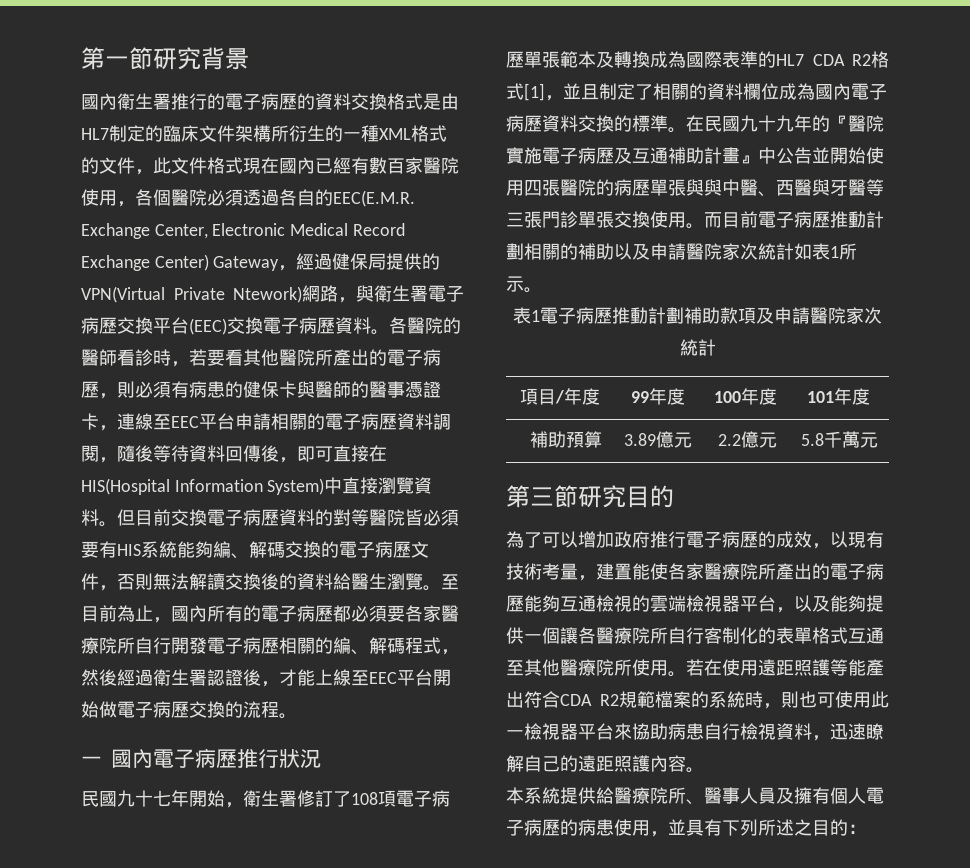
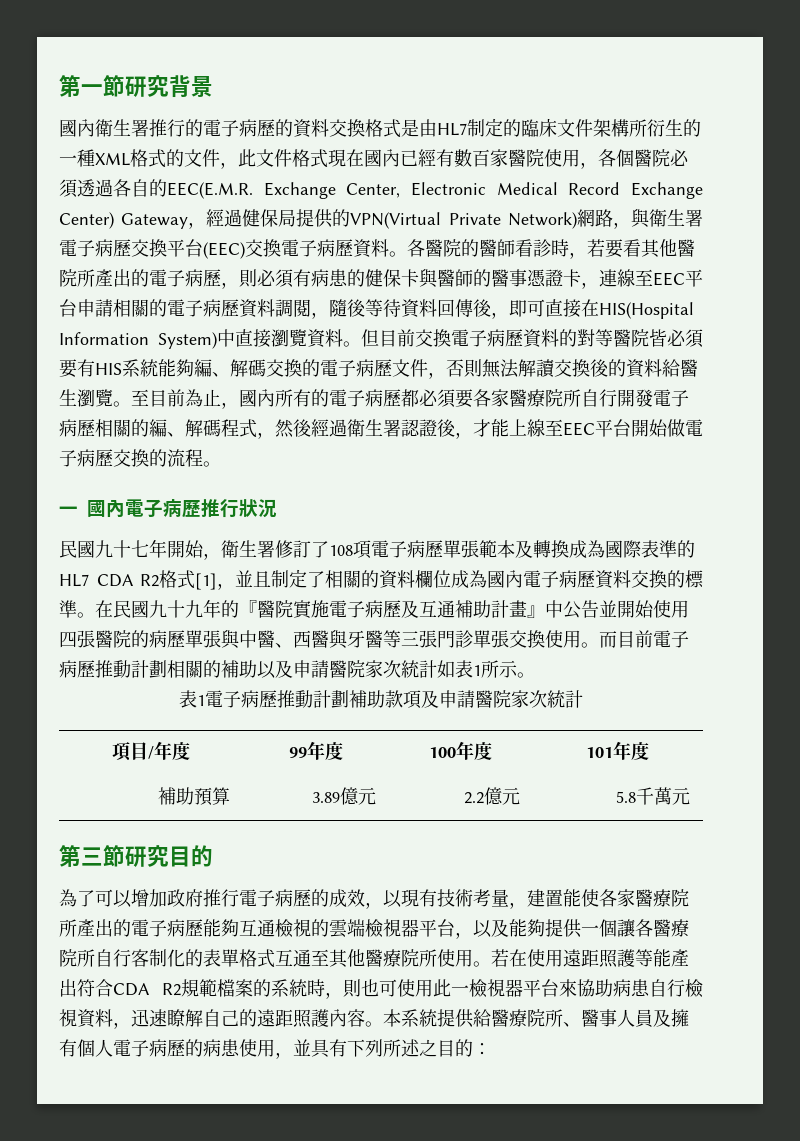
- 國內衛生署推行的電子病歷的資料交換格式是由HL7制定的臨床文件架構所衍生的一種XML格式的文件，此文件格式現在國內已經有數百家醫院使用，各個醫院必須透過各自的EEC(E.M.R. Exchange Center, Electronic Medical Record Exchange Center) Gateway，經過健保局提供的VPN(Virtual Private Ntework)網路，與衛生署電子病歷交換平台(EEC)交換電子病歷資料。
+ 國內衛生署推行的電子病歷的資料交換格式是由HL7制定的臨床文件架構所衍生的一種XML格式的文件，此文件格式現在國內已經有數百家醫院使用，各個醫院必須透過各自的EEC(E.M.R. Exchange Center, Electronic Medical Record Exchange Center) Gateway，經過健保局提供的VPN(Virtual Private Network)網路，與衛生署電子病歷交換平台(EEC)交換電子病歷資料。
- 在民國九十九年的『醫院實施電子病歷及互通補助計畫』中公告並開始使用四張醫院的病歷單張與與中醫、西醫與牙醫等三張門診單張交換使用。
+ 在民國九十九年的『醫院實施電子病歷及互通補助計畫』中公告並開始使用四張醫院的病歷單張與中醫、西醫與牙醫等三張門診單張交換使用。
- 若在使用遠距照護等能產出符合CDA R2規範檔案的系統時，則也可使用此一檢視器平台來協助病患自行檢視資料，迅速瞭解自己的遠距照護內容。
- 本系統提供給醫療院所、醫事人員及擁有個人電子病歷的病患使用，並具有下列所述之目的：
+ 若在使用遠距照護等能產出符合CDA R2規範檔案的系統時，則也可使用此一檢視器平台來協助病患自行檢視資料，迅速瞭解自己的遠距照護內容。本系統提供給醫療院所、醫事人員及擁有個人電子病歷的病患使用，並具有下列所述之目的：

